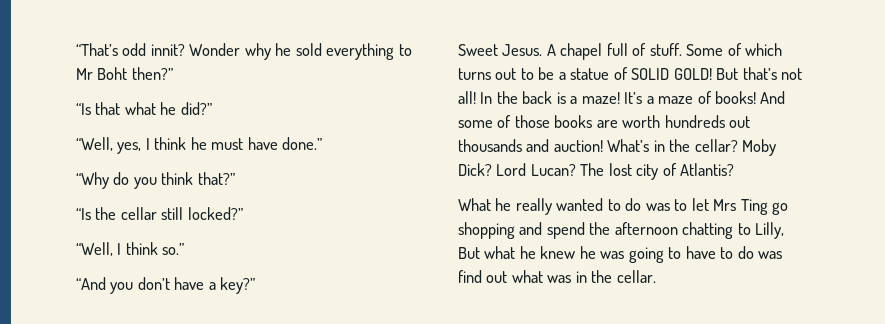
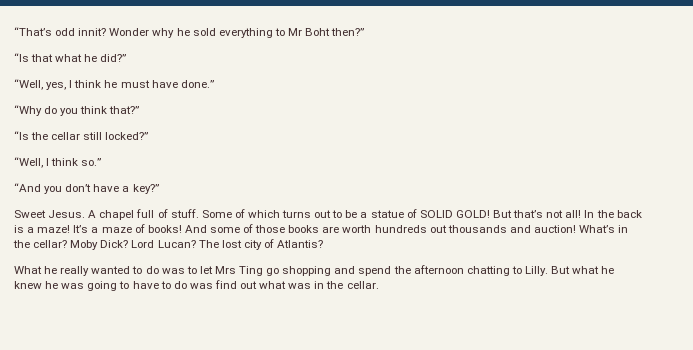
- What he really wanted to do was to let Mrs Ting go shopping and spend the afternoon chatting to Lilly, But what he knew he was going to have to do was find out what was in the cellar.
+ What he really wanted to do was to let Mrs Ting go shopping and spend the afternoon chatting to Lilly. But what he knew he was going to have to do was find out what was in the cellar.

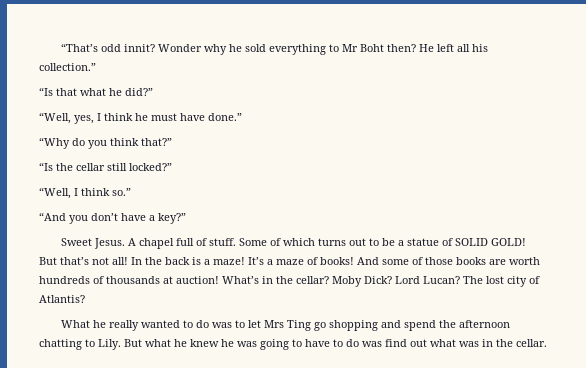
- Wonder why he sold everything to Mr Boht then?”
+ Wonder why he sold everything to Mr Boht then? He left all his collection.”
- And some of those books are worth hundreds out thousands and auction!
+ And some of those books are worth hundreds of thousands at auction!
- What he really wanted to do was to let Mrs Ting go shopping and spend the afternoon chatting to Lilly.
+ What he really wanted to do was to let Mrs Ting go shopping and spend the afternoon chatting to Lily.

